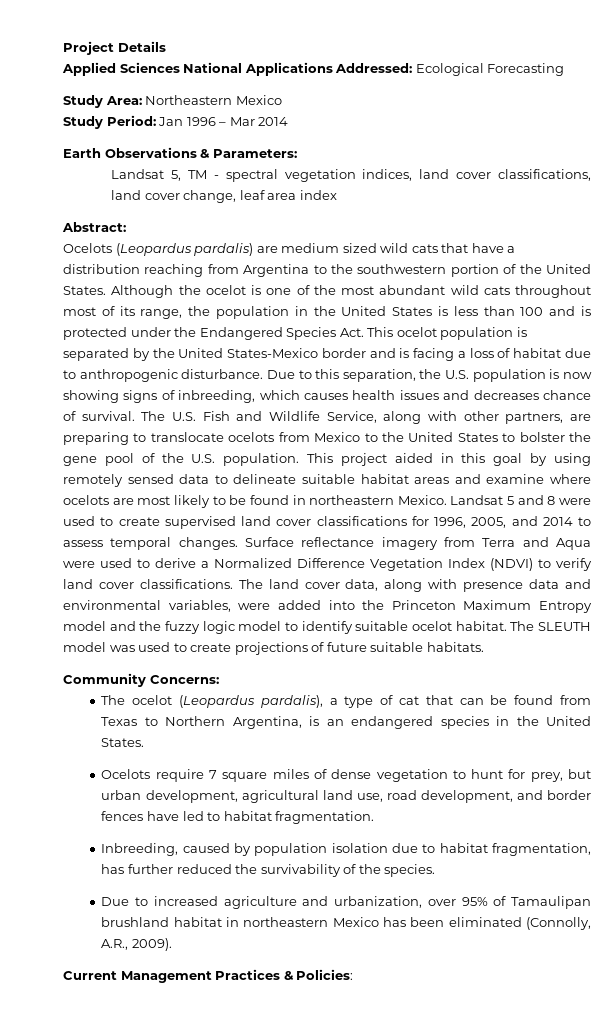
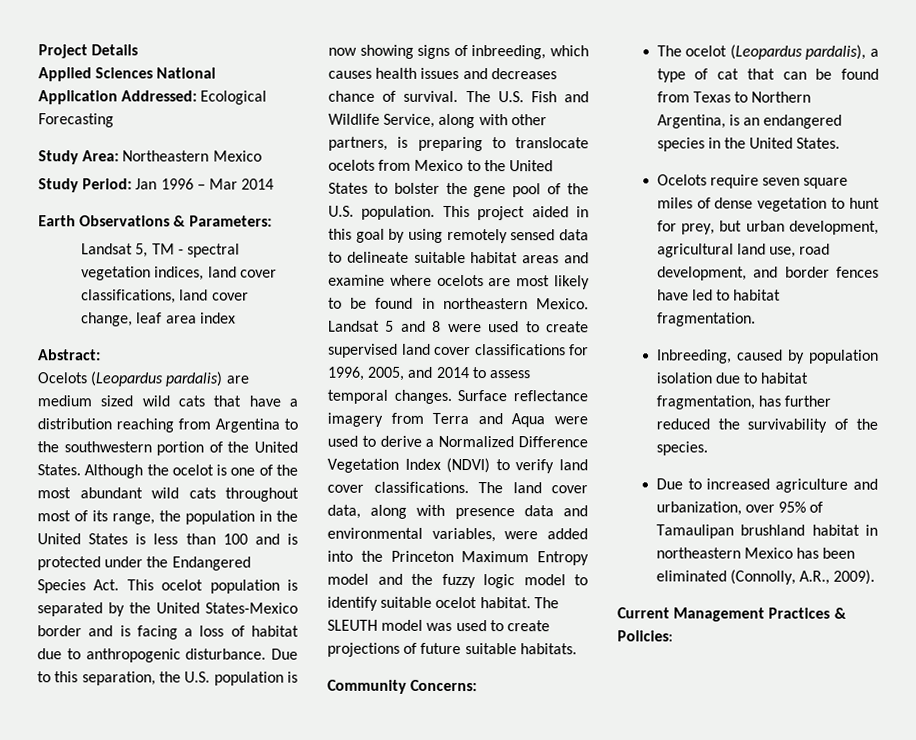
- Applied Sciences National Applications Addressed: Ecological Forecasting
+ Applied Sciences National Application Addressed: Ecological Forecasting
- The U.S. Fish and Wildlife Service, along with other partners, are preparing to translocate ocelots from Mexico to the United States to bolster the gene pool of the U.S. population.
+ The U.S. Fish and Wildlife Service, along with other partners, is preparing to translocate ocelots from Mexico to the United States to bolster the gene pool of the U.S. population.
- Ocelots require 7 square miles of dense vegetation to hunt for prey, but urban development, agricultural land use, road development, and border fences have led to habitat fragmentation.
+ Ocelots require seven square miles of dense vegetation to hunt for prey, but urban development, agricultural land use, road development, and border fences have led to habitat fragmentation.

